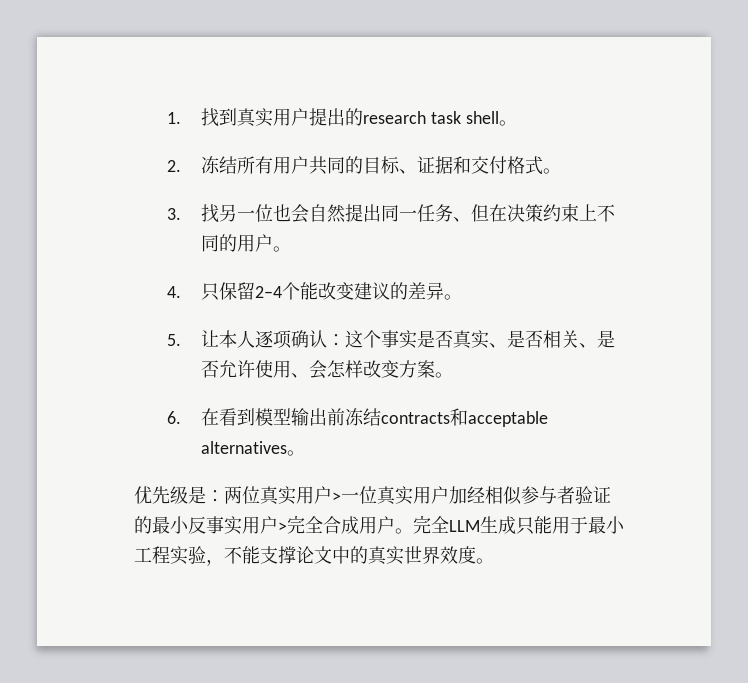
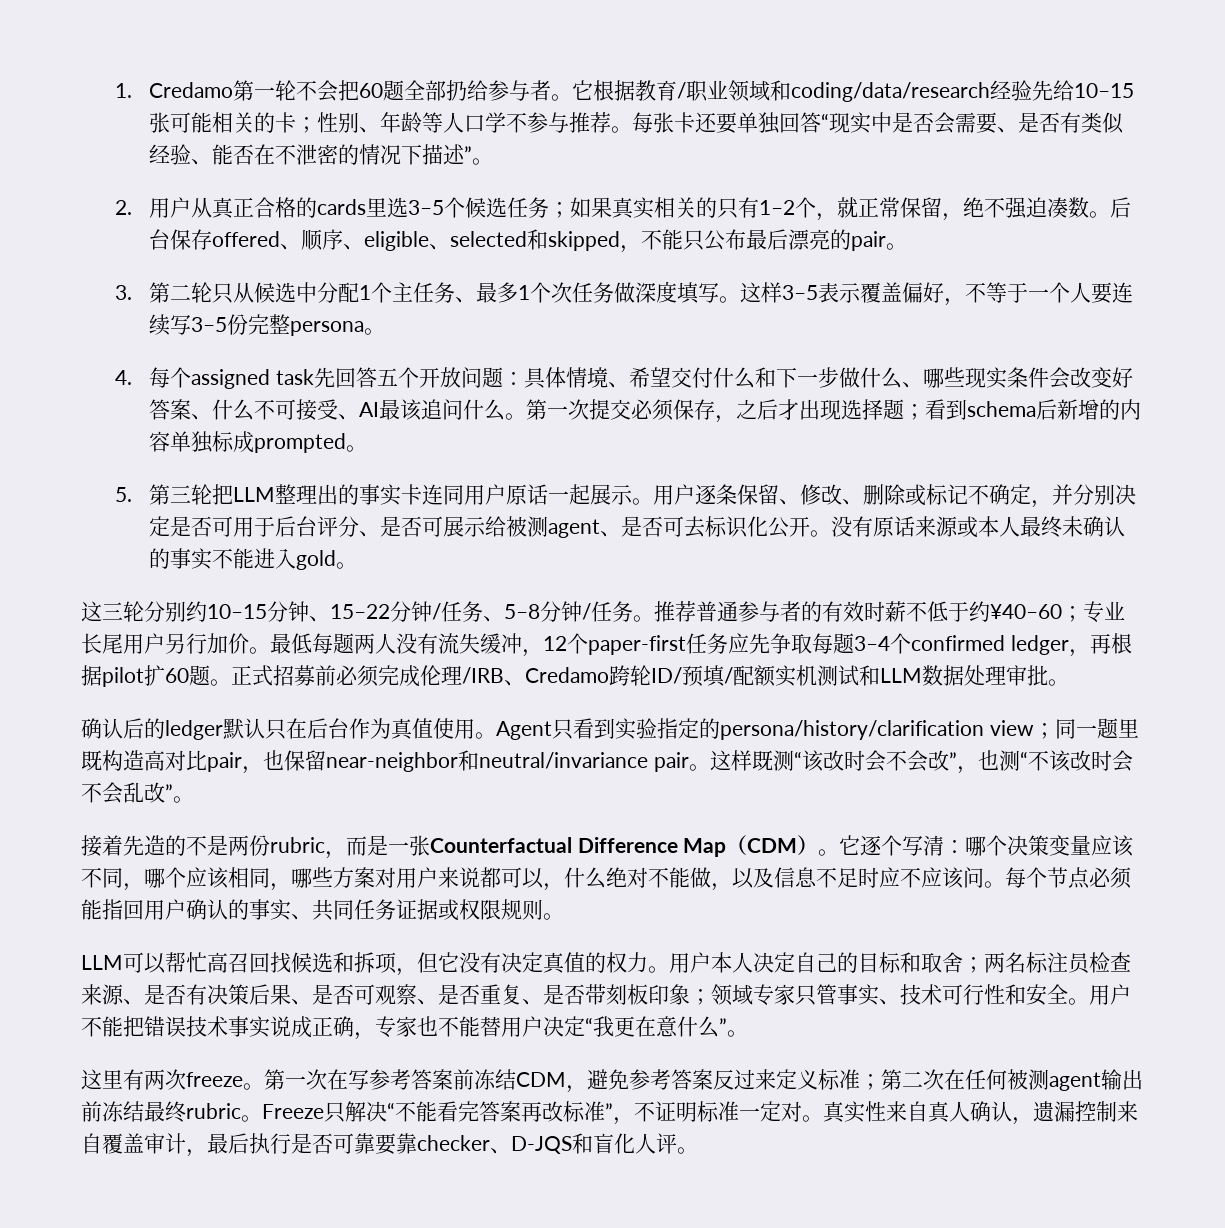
- 1.找到真实用户提出的research task shell。
- 2.冻结所有用户共同的目标、证据和交付格式。
- 3.找另一位也会自然提出同一任务、但在决策约束上不同的用户。
- 4.只保留2–4个能改变建议的差异。
- 5.让本人逐项确认：这个事实是否真实、是否相关、是否允许使用、会怎样改变方案。
- 6.在看到模型输出前冻结contracts和acceptable alternatives。
- 优先级是：两位真实用户>一位真实用户加经相似参与者验证的最小反事实用户>完全合成用户。完全LLM生成只能用于最小工程实验，不能支撑论文中的真实世界效度。
+ 1. Credamo第一轮不会把60题全部扔给参与者。它根据教育/职业领域和coding/data/research经验先给10–15张可能相关的卡；性别、年龄等人口学不参与推荐。每张卡还要单独回答“现实中是否会需要、是否有类似经验、能否在不泄密的情况下描述”。
+ 2.用户从真正合格的cards里选3–5个候选任务；如果真实相关的只有1–2个，就正常保留，绝不强迫凑数。后台保存offered、顺序、eligible、selected和skipped，不能只公布最后漂亮的pair。
+ 3.第二轮只从候选中分配1个主任务、最多1个次任务做深度填写。这样3–5表示覆盖偏好，不等于一个人要连续写3–5份完整persona。
+ 4.每个assigned task先回答五个开放问题：具体情境、希望交付什么和下一步做什么、哪些现实条件会改变好答案、什么不可接受、AI最该追问什么。第一次提交必须保存，之后才出现选择题；看到schema后新增的内容单独标成prompted。
+ 5.第三轮把LLM整理出的事实卡连同用户原话一起展示。用户逐条保留、修改、删除或标记不确定，并分别决定是否可用于后台评分、是否可展示给被测agent、是否可去标识化公开。没有原话来源或本人最终未确认的事实不能进入gold。
+ 这三轮分别约10–15分钟、15–22分钟/任务、5–8分钟/任务。推荐普通参与者的有效时薪不低于约¥40–60；专业长尾用户另行加价。最低每题两人没有流失缓冲，12个paper-first任务应先争取每题3–4个confirmed ledger，再根据pilot扩60题。正式招募前必须完成伦理/IRB、Credamo跨轮ID/预填/配额实机测试和LLM数据处理审批。
+ 确认后的ledger默认只在后台作为真值使用。Agent只看到实验指定的persona/history/clarification view；同一题里既构造高对比pair，也保留near-neighbor和neutral/invariance pair。这样既测“该改时会不会改”，也测“不该改时会不会乱改”。
+ 接着先造的不是两份rubric，而是一张Counterfactual Difference Map（CDM）。它逐个写清：哪个决策变量应该不同，哪个应该相同，哪些方案对用户来说都可以，什么绝对不能做，以及信息不足时应不应该问。每个节点必须能指回用户确认的事实、共同任务证据或权限规则。
+ LLM可以帮忙高召回找候选和拆项，但它没有决定真值的权力。用户本人决定自己的目标和取舍；两名标注员检查来源、是否有决策后果、是否可观察、是否重复、是否带刻板印象；领域专家只管事实、技术可行性和安全。用户不能把错误技术事实说成正确，专家也不能替用户决定“我更在意什么”。
+ 这里有两次freeze。第一次在写参考答案前冻结CDM，避免参考答案反过来定义标准；第二次在任何被测agent输出前冻结最终rubric。Freeze只解决“不能看完答案再改标准”，不证明标准一定对。真实性来自真人确认，遗漏控制来自覆盖审计，最后执行是否可靠要靠checker、D-JQS和盲化人评。

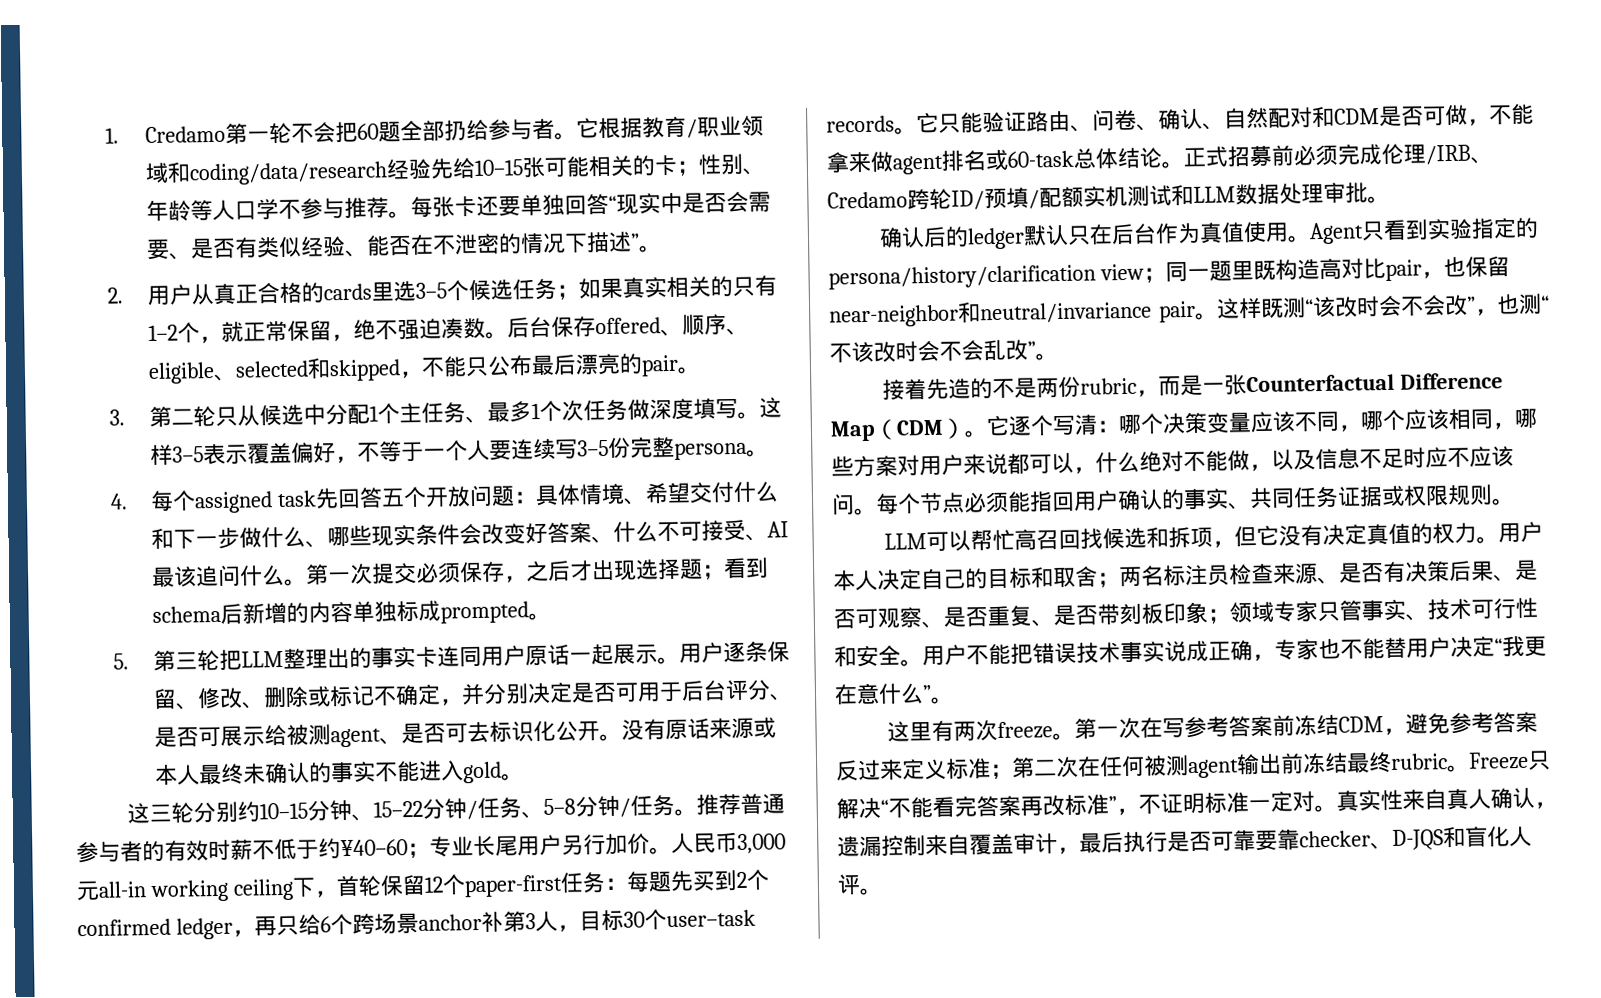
- 最低每题两人没有流失缓冲，12个paper-first任务应先争取每题3–4个confirmed ledger，再根据pilot扩60题。
+ 人民币3,000元all-in working ceiling下，首轮保留12个paper-first任务：每题先买到2个confirmed ledger，再只给6个跨场景anchor补第3人，目标30个user–task records。它只能验证路由、问卷、确认、自然配对和CDM是否可做，不能拿来做agent排名或60-task总体结论。

